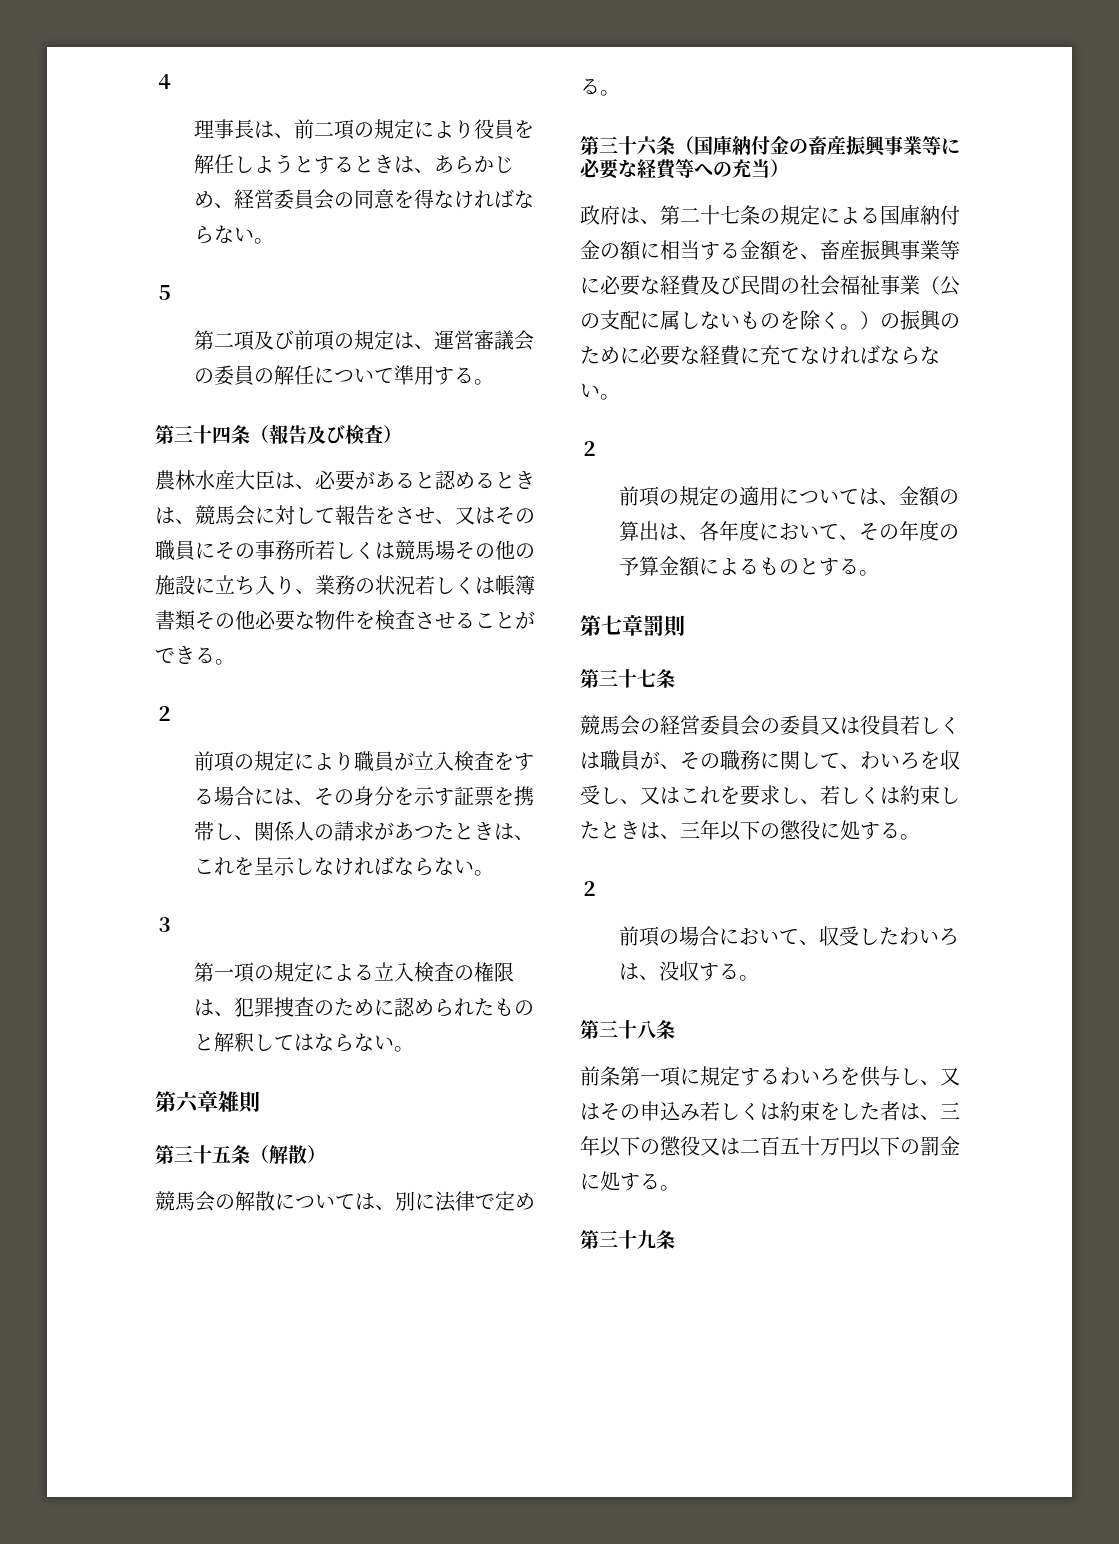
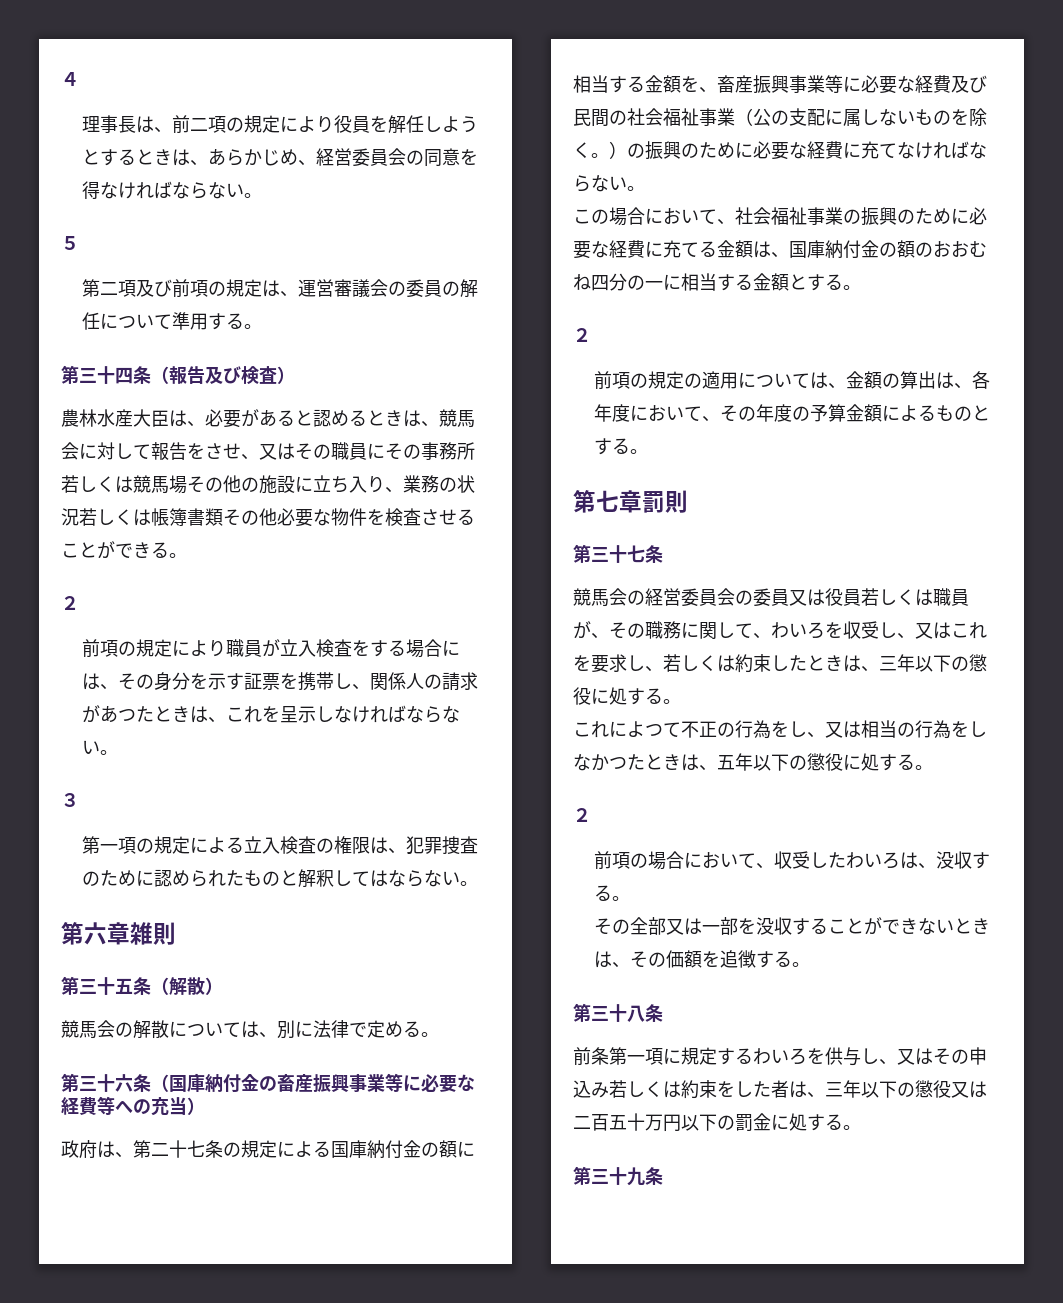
+ この場合において、社会福祉事業の振興のために必要な経費に充てる金額は、国庫納付金の額のおおむね四分の一に相当する金額とする。
+ これによつて不正の行為をし、又は相当の行為をしなかつたときは、五年以下の懲役に処する。
+ その全部又は一部を没収することができないときは、その価額を追徴する。

